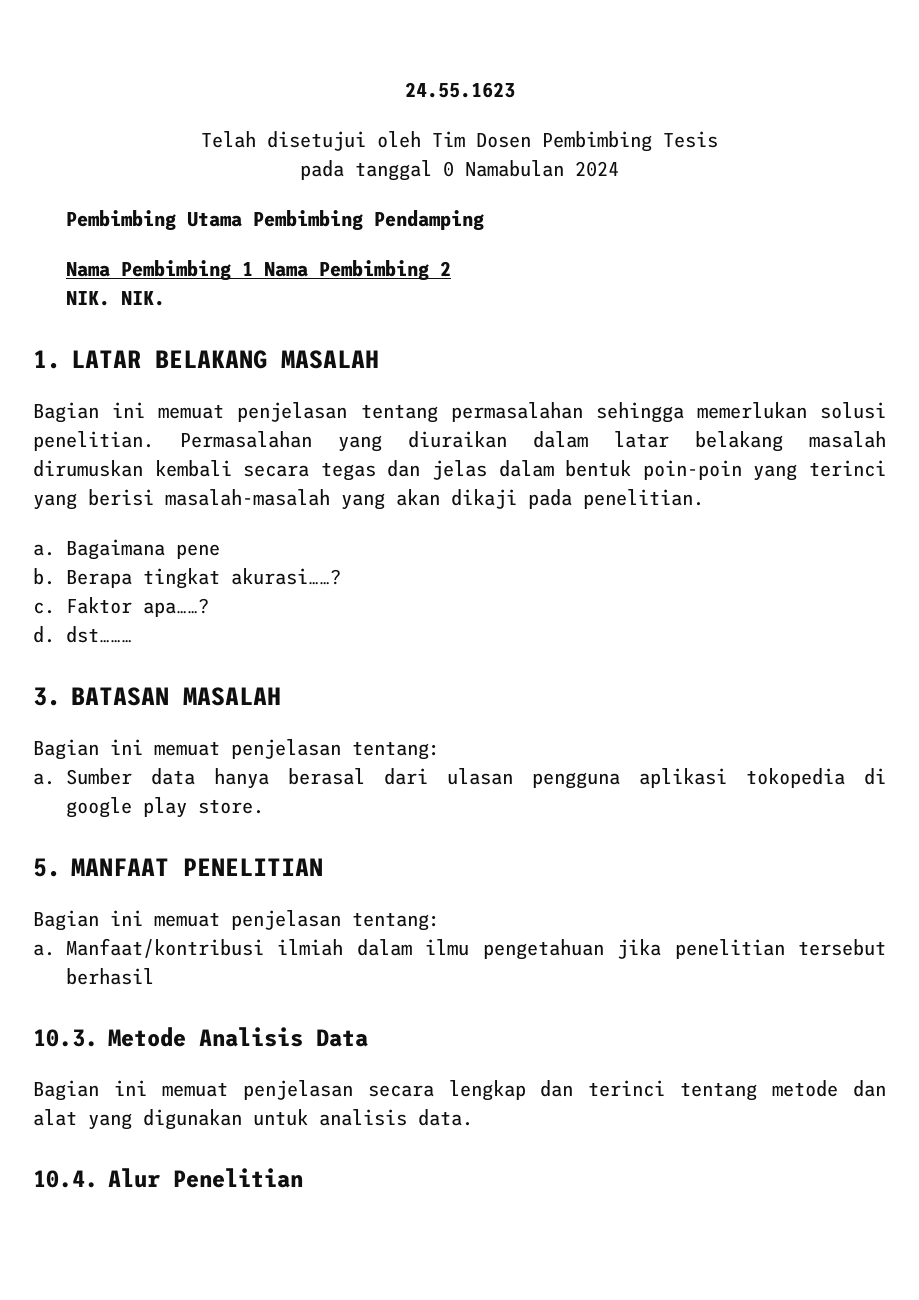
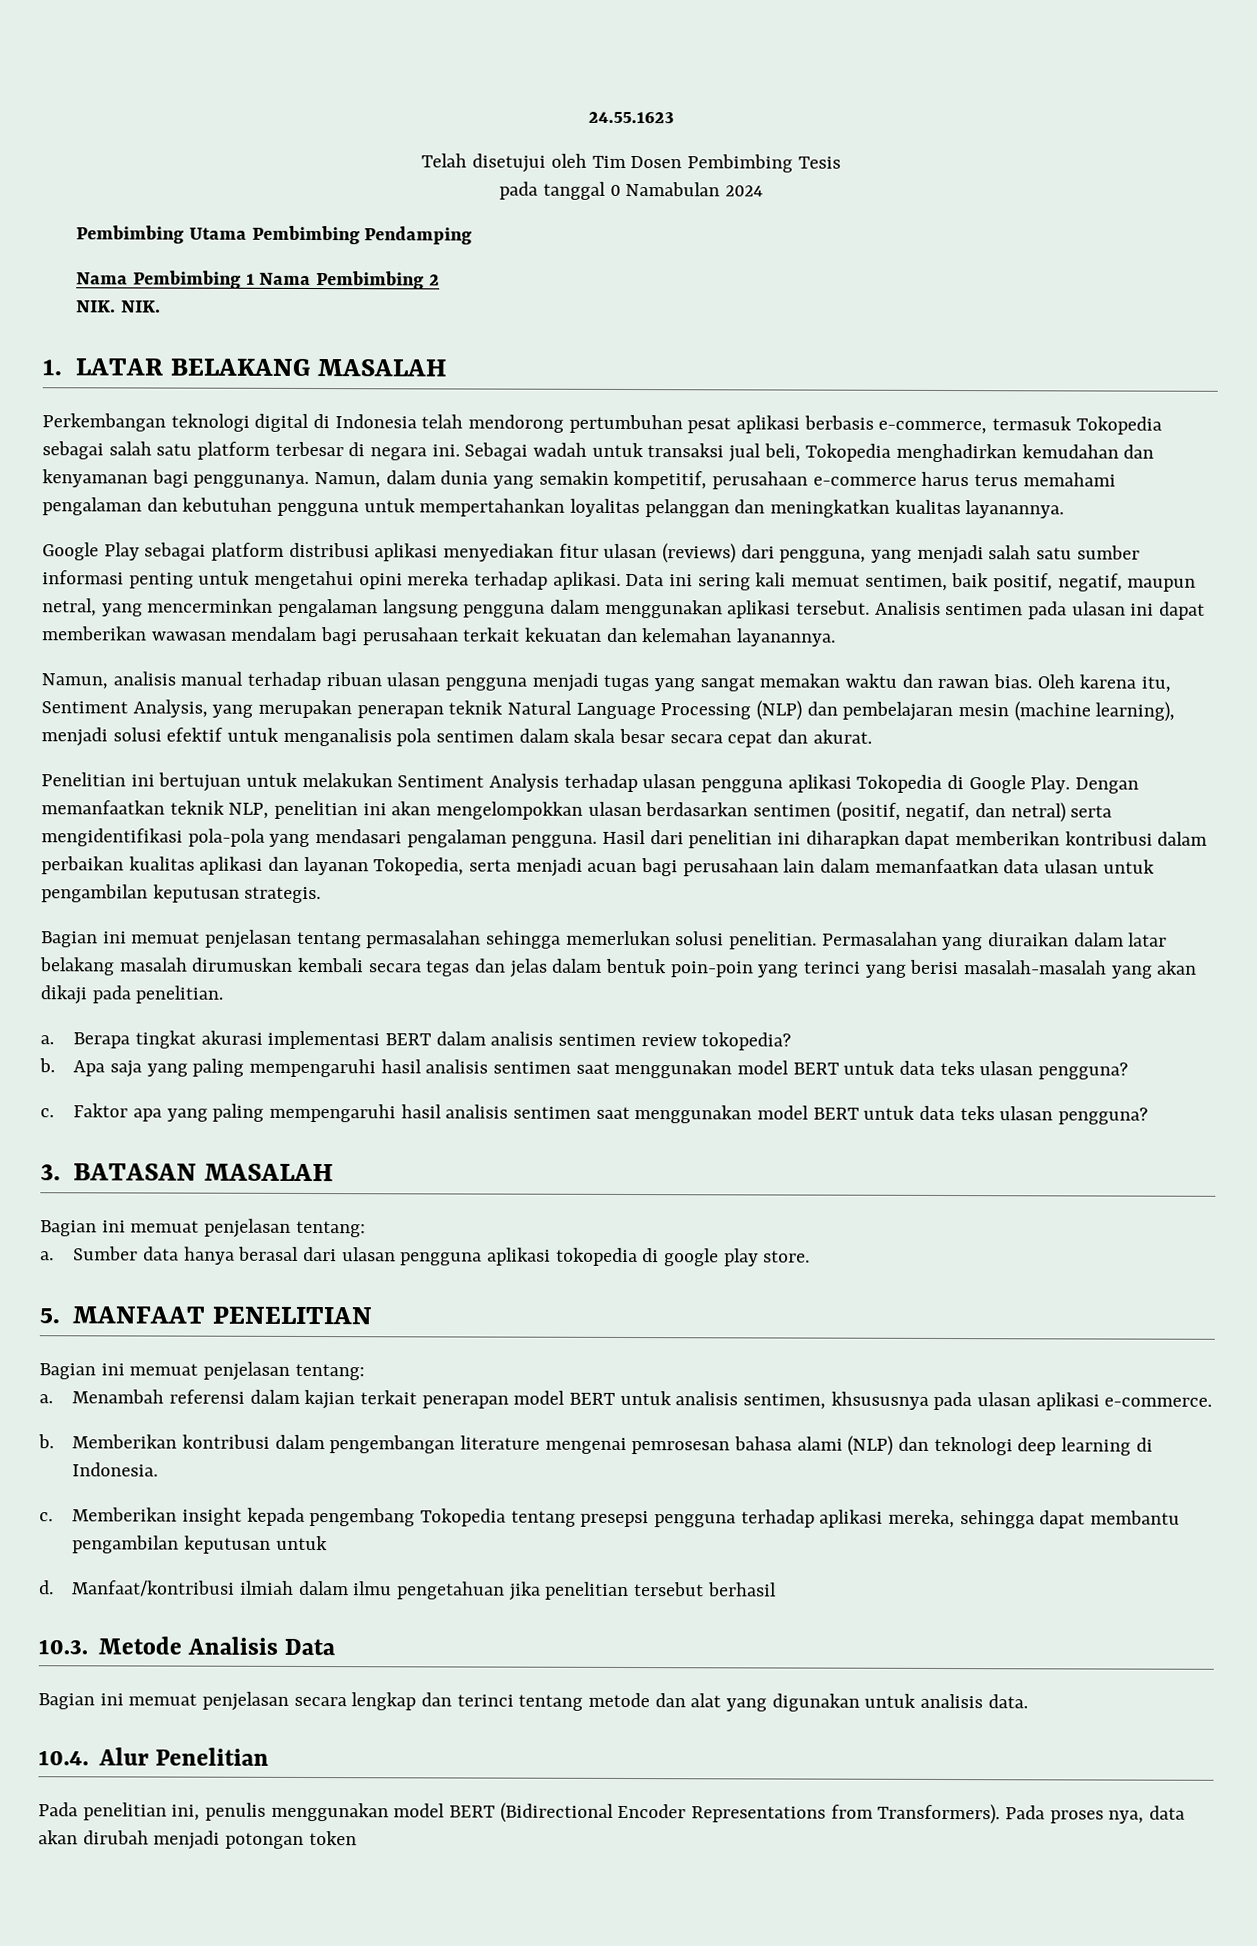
+ Perkembangan teknologi digital di Indonesia telah mendorong pertumbuhan pesat aplikasi berbasis e-commerce, termasuk Tokopedia sebagai salah satu platform terbesar di negara ini. Sebagai wadah untuk transaksi jual beli, Tokopedia menghadirkan kemudahan dan kenyamanan bagi penggunanya. Namun, dalam dunia yang semakin kompetitif, perusahaan e-commerce harus terus memahami pengalaman dan kebutuhan pengguna untuk mempertahankan loyalitas pelanggan dan meningkatkan kualitas layanannya.
+ Google Play sebagai platform distribusi aplikasi menyediakan fitur ulasan (reviews) dari pengguna, yang menjadi salah satu sumber informasi penting untuk mengetahui opini mereka terhadap aplikasi. Data ini sering kali memuat sentimen, baik positif, negatif, maupun netral, yang mencerminkan pengalaman langsung pengguna dalam menggunakan aplikasi tersebut. Analisis sentimen pada ulasan ini dapat memberikan wawasan mendalam bagi perusahaan terkait kekuatan dan kelemahan layanannya.
+ Namun, analisis manual terhadap ribuan ulasan pengguna menjadi tugas yang sangat memakan waktu dan rawan bias. Oleh karena itu, Sentiment Analysis, yang merupakan penerapan teknik Natural Language Processing (NLP) dan pembelajaran mesin (machine learning), menjadi solusi efektif untuk menganalisis pola sentimen dalam skala besar secara cepat dan akurat.
+ Penelitian ini bertujuan untuk melakukan Sentiment Analysis terhadap ulasan pengguna aplikasi Tokopedia di Google Play. Dengan memanfaatkan teknik NLP, penelitian ini akan mengelompokkan ulasan berdasarkan sentimen (positif, negatif, dan netral) serta mengidentifikasi pola-pola yang mendasari pengalaman pengguna. Hasil dari penelitian ini diharapkan dapat memberikan kontribusi dalam perbaikan kualitas aplikasi dan layanan Tokopedia, serta menjadi acuan bagi perusahaan lain dalam memanfaatkan data ulasan untuk pengambilan keputusan strategis.
- Bagaimana pene
- b. Berapa tingkat akurasi……?
- c. Faktor apa……?
- d. dst………
+ Berapa tingkat akurasi implementasi BERT dalam analisis sentimen review tokopedia?
+ b. Apa saja yang paling mempengaruhi hasil analisis sentimen saat menggunakan model BERT untuk data teks ulasan pengguna?
+ c. Faktor apa yang paling mempengaruhi hasil analisis sentimen saat menggunakan model BERT untuk data teks ulasan pengguna?
+ Menambah referensi dalam kajian terkait penerapan model BERT untuk analisis sentimen, khsususnya pada ulasan aplikasi e-commerce.
+ b. Memberikan kontribusi dalam pengembangan literature mengenai pemrosesan bahasa alami (NLP) dan teknologi deep learning di Indonesia.
+ c. Memberikan insight kepada pengembang Tokopedia tentang presepsi pengguna terhadap aplikasi mereka, sehingga dapat membantu pengambilan keputusan untuk
+ d.
+ Pada penelitian ini, penulis menggunakan model BERT (Bidirectional Encoder Representations from Transformers). Pada proses nya, data akan dirubah menjadi potongan token

